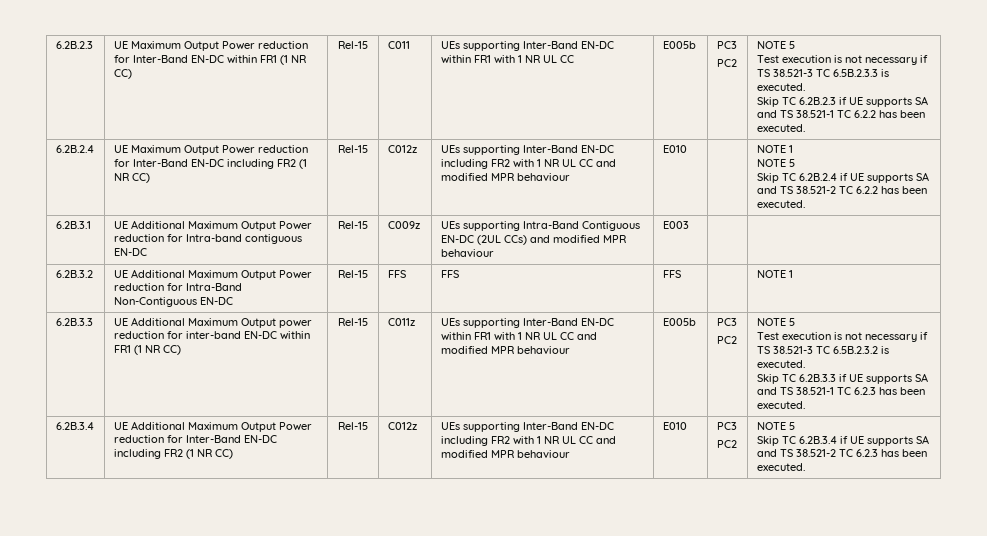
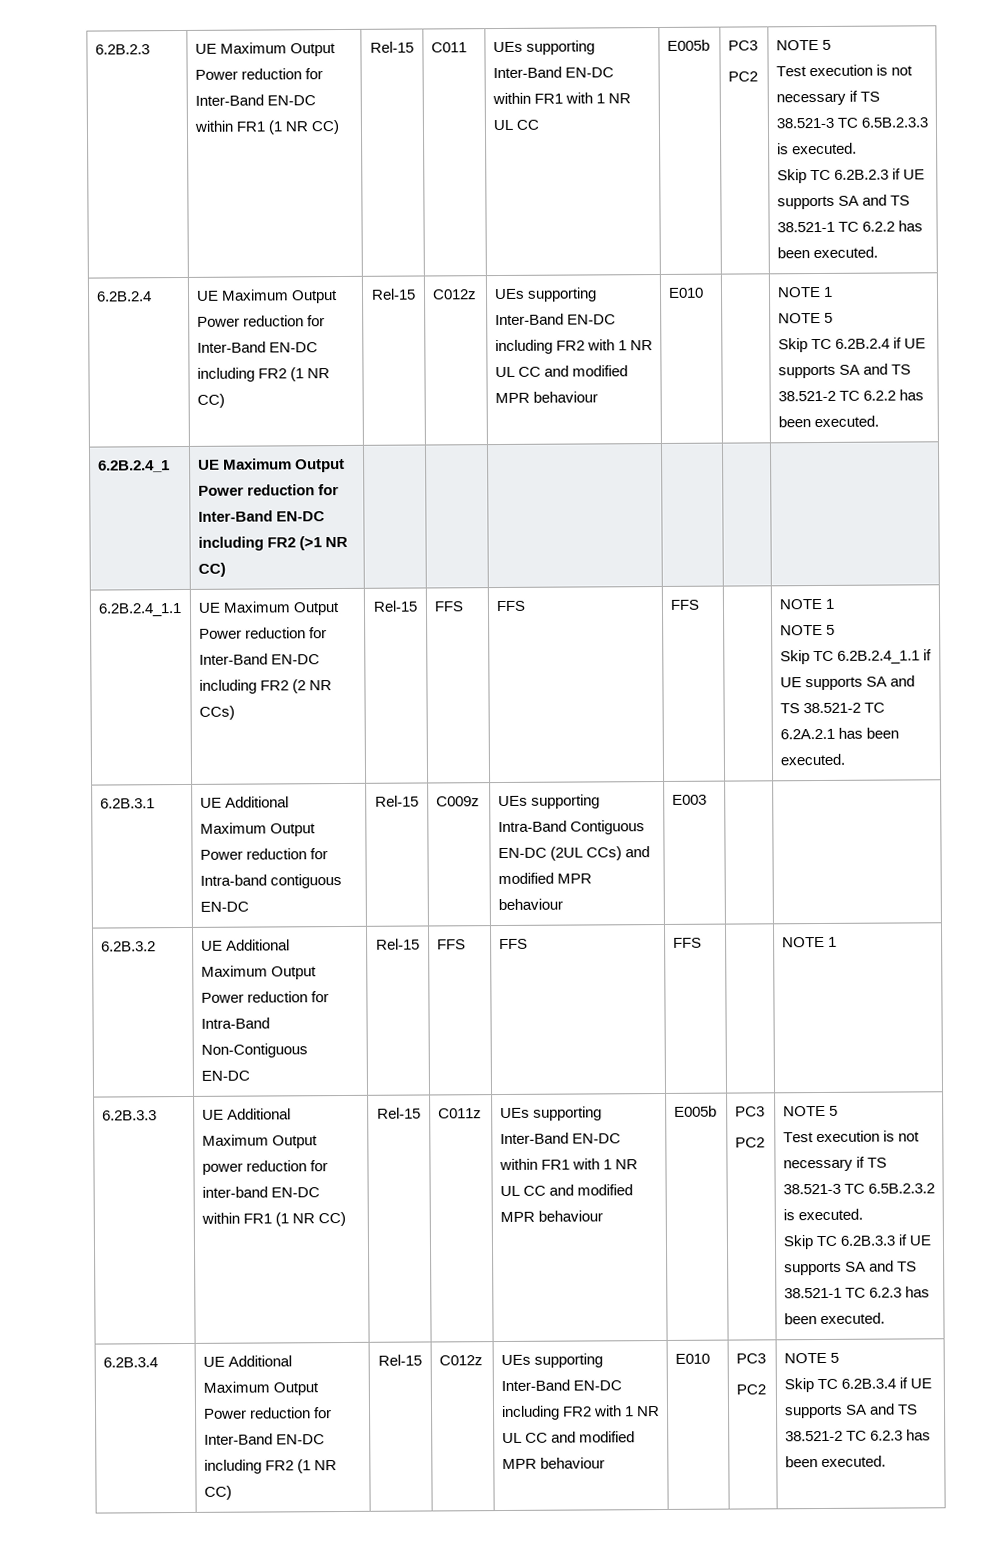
+ 6.2B.2.4_1 | UE Maximum Output Power reduction for Inter-Band EN-DC including FR2 (>1 NR CC) | | | | | |
+ 6.2B.2.4_1.1 | UE Maximum Output Power reduction for Inter-Band EN-DC including FR2 (2 NR CCs) | Rel-15 | FFS | FFS | FFS | | NOTE 1
+ NOTE 5
+ Skip TC 6.2B.2.4_1.1 if UE supports SA and TS 38.521-2 TC 6.2A.2.1 has been executed.

